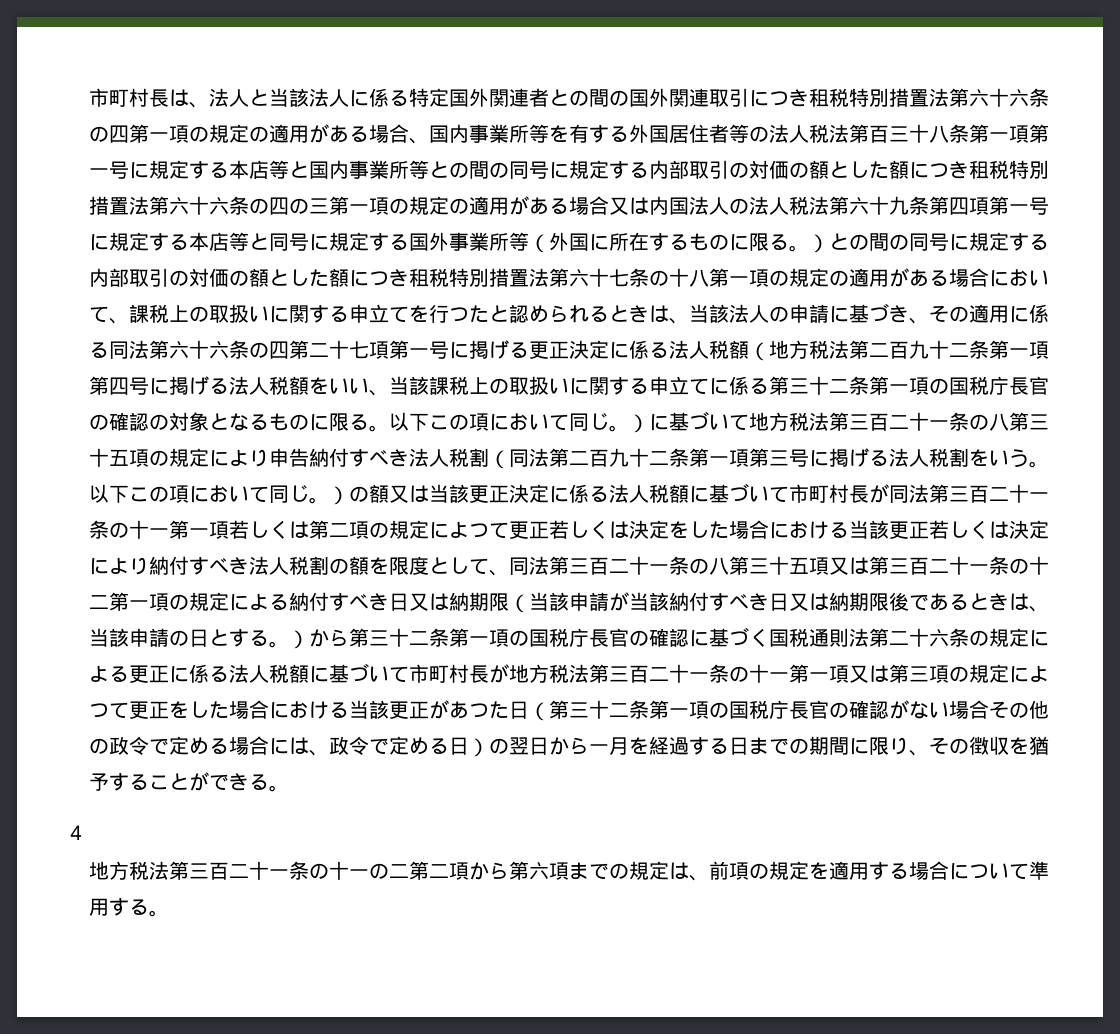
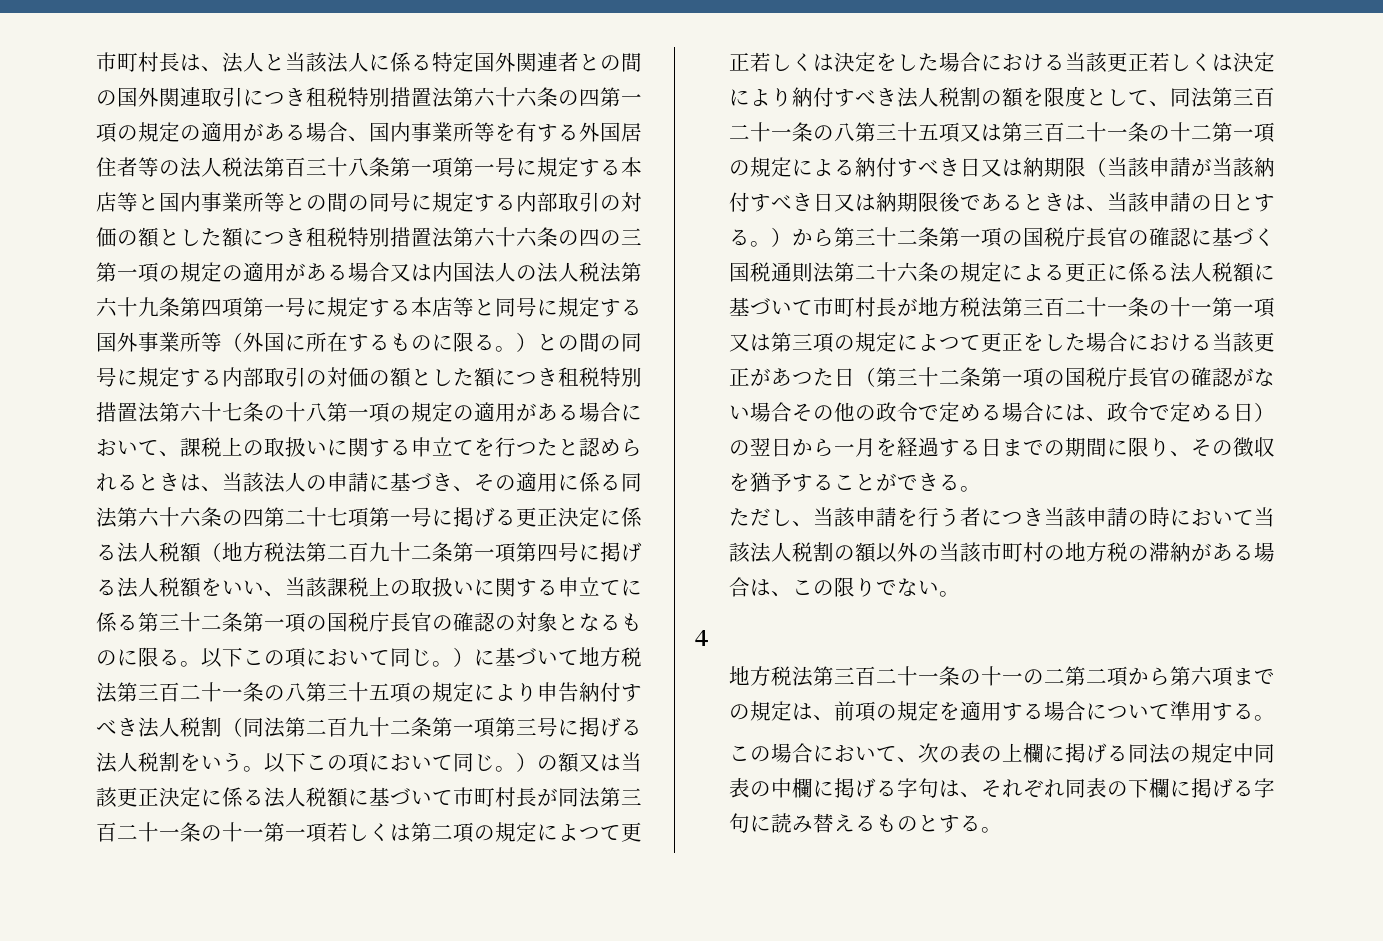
+ ただし、当該申請を行う者につき当該申請の時において当該法人税割の額以外の当該市町村の地方税の滞納がある場合は、この限りでない。
+ この場合において、次の表の上欄に掲げる同法の規定中同表の中欄に掲げる字句は、それぞれ同表の下欄に掲げる字句に読み替えるものとする。

